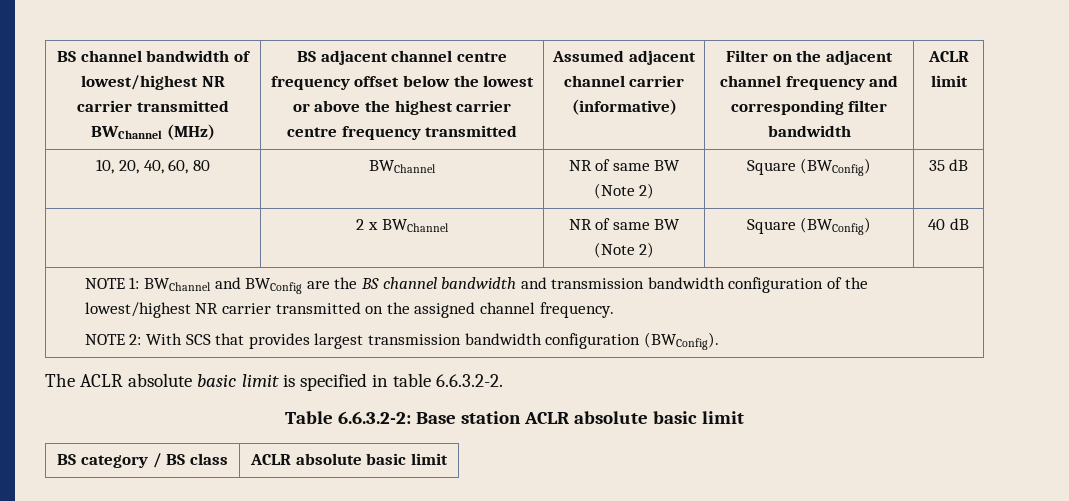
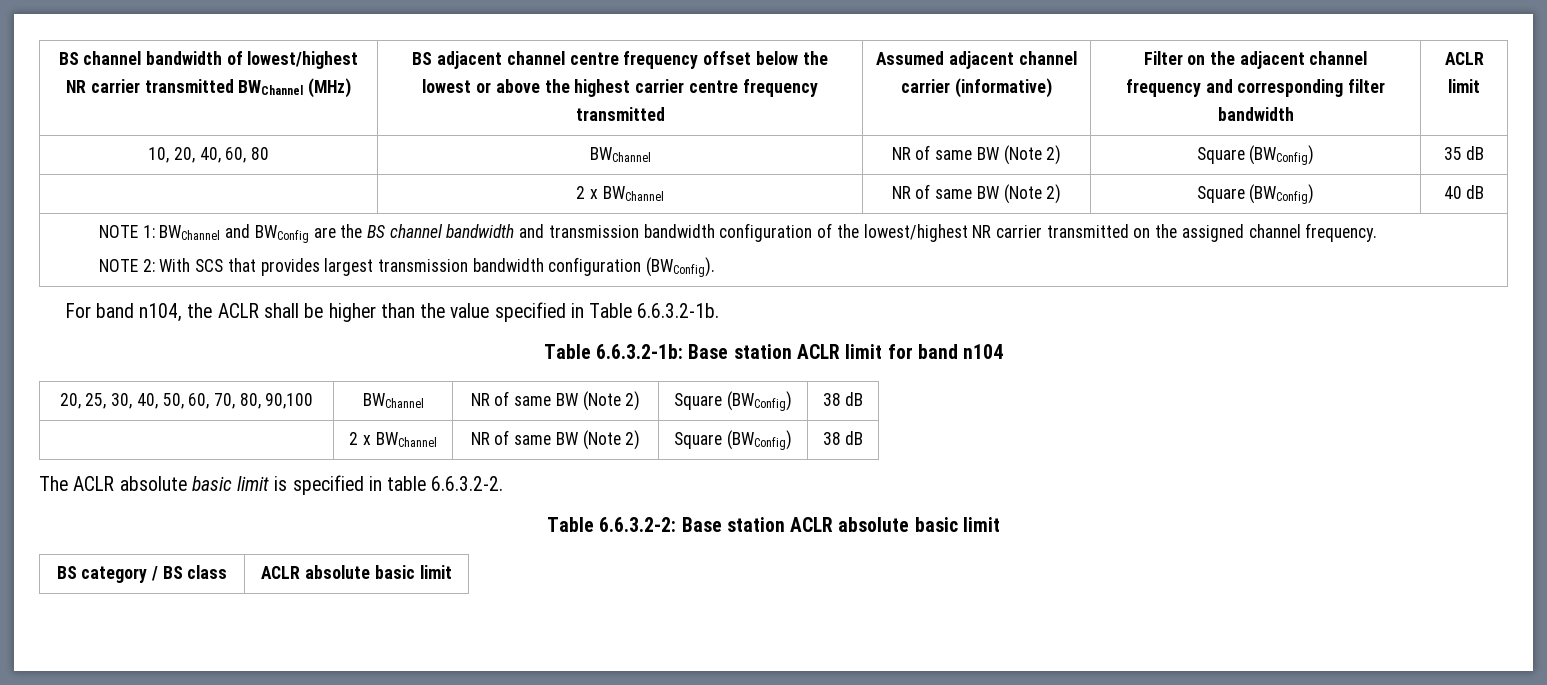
+ For band n104, the ACLR shall be higher than the value specified in Table 6.6.3.2-1b.
+ Table 6.6.3.2-1b: Base station ACLR limit for band n104
+ 20, 25, 30, 40, 50, 60, 70, 80, 90,100 | BWChannel | NR of same BW (Note 2) | Square (BWConfig) | 38 dB
+ | 2 x BWChannel | NR of same BW (Note 2) | Square (BWConfig) | 38 dB

